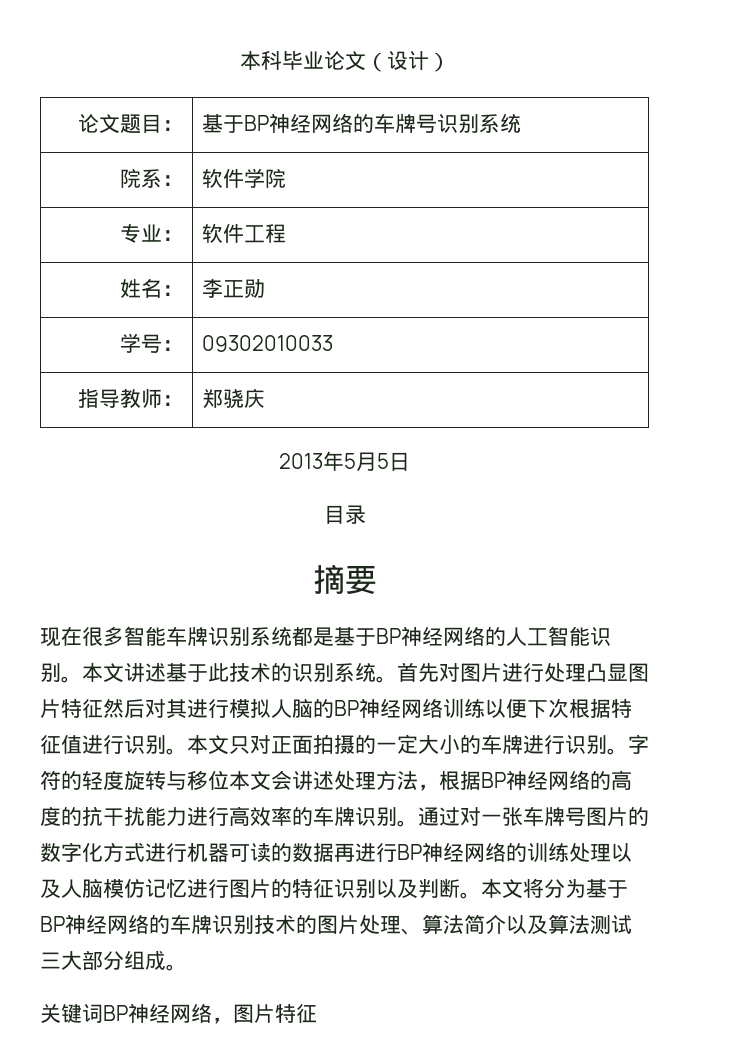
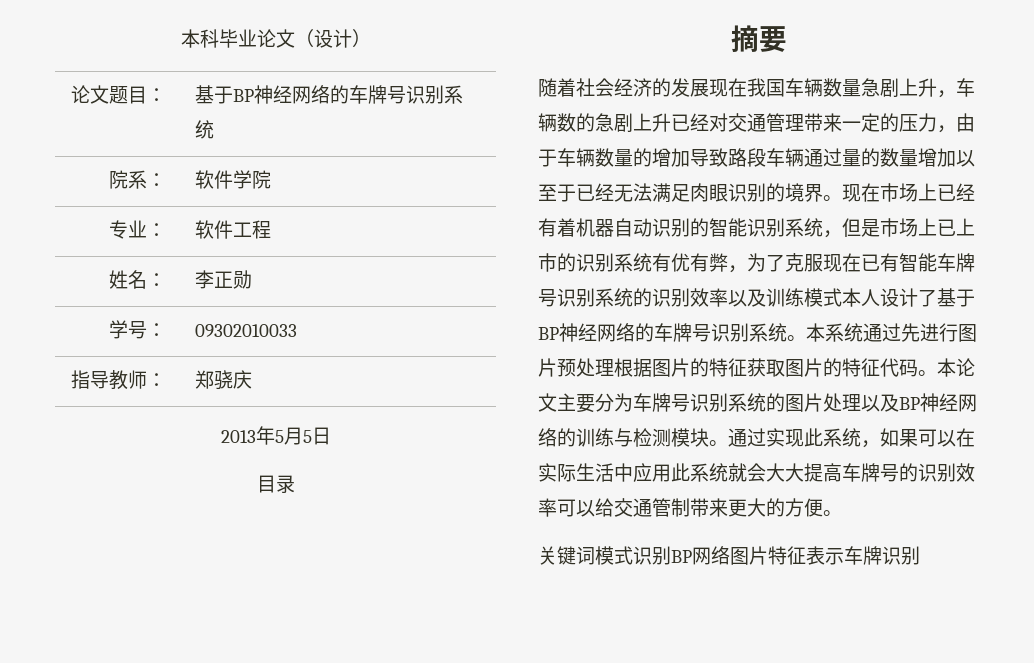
- 现在很多智能车牌识别系统都是基于BP神经网络的人工智能识别。本文讲述基于此技术的识别系统。首先对图片进行处理凸显图片特征然后对其进行模拟人脑的BP神经网络训练以便下次根据特征值进行识别。本文只对正面拍摄的一定大小的车牌进行识别。字符的轻度旋转与移位本文会讲述处理方法，根据BP神经网络的高度的抗干扰能力进行高效率的车牌识别。通过对一张车牌号图片的数字化方式进行机器可读的数据再进行BP神经网络的训练处理以及人脑模仿记忆进行图片的特征识别以及判断。本文将分为基于BP神经网络的车牌识别技术的图片处理、算法简介以及算法测试三大部分组成。
- 关键词BP神经网络，图片特征
+ 随着社会经济的发展现在我国车辆数量急剧上升，车辆数的急剧上升已经对交通管理带来一定的压力，由于车辆数量的增加导致路段车辆通过量的数量增加以至于已经无法满足肉眼识别的境界。现在市场上已经有着机器自动识别的智能识别系统，但是市场上已上市的识别系统有优有弊，为了克服现在已有智能车牌号识别系统的识别效率以及训练模式本人设计了基于BP神经网络的车牌号识别系统。本系统通过先进行图片预处理根据图片的特征获取图片的特征代码。本论文主要分为车牌号识别系统的图片处理以及BP神经网络的训练与检测模块。通过实现此系统，如果可以在实际生活中应用此系统就会大大提高车牌号的识别效率可以给交通管制带来更大的方便。
+ 关键词模式识别BP网络图片特征表示车牌识别

